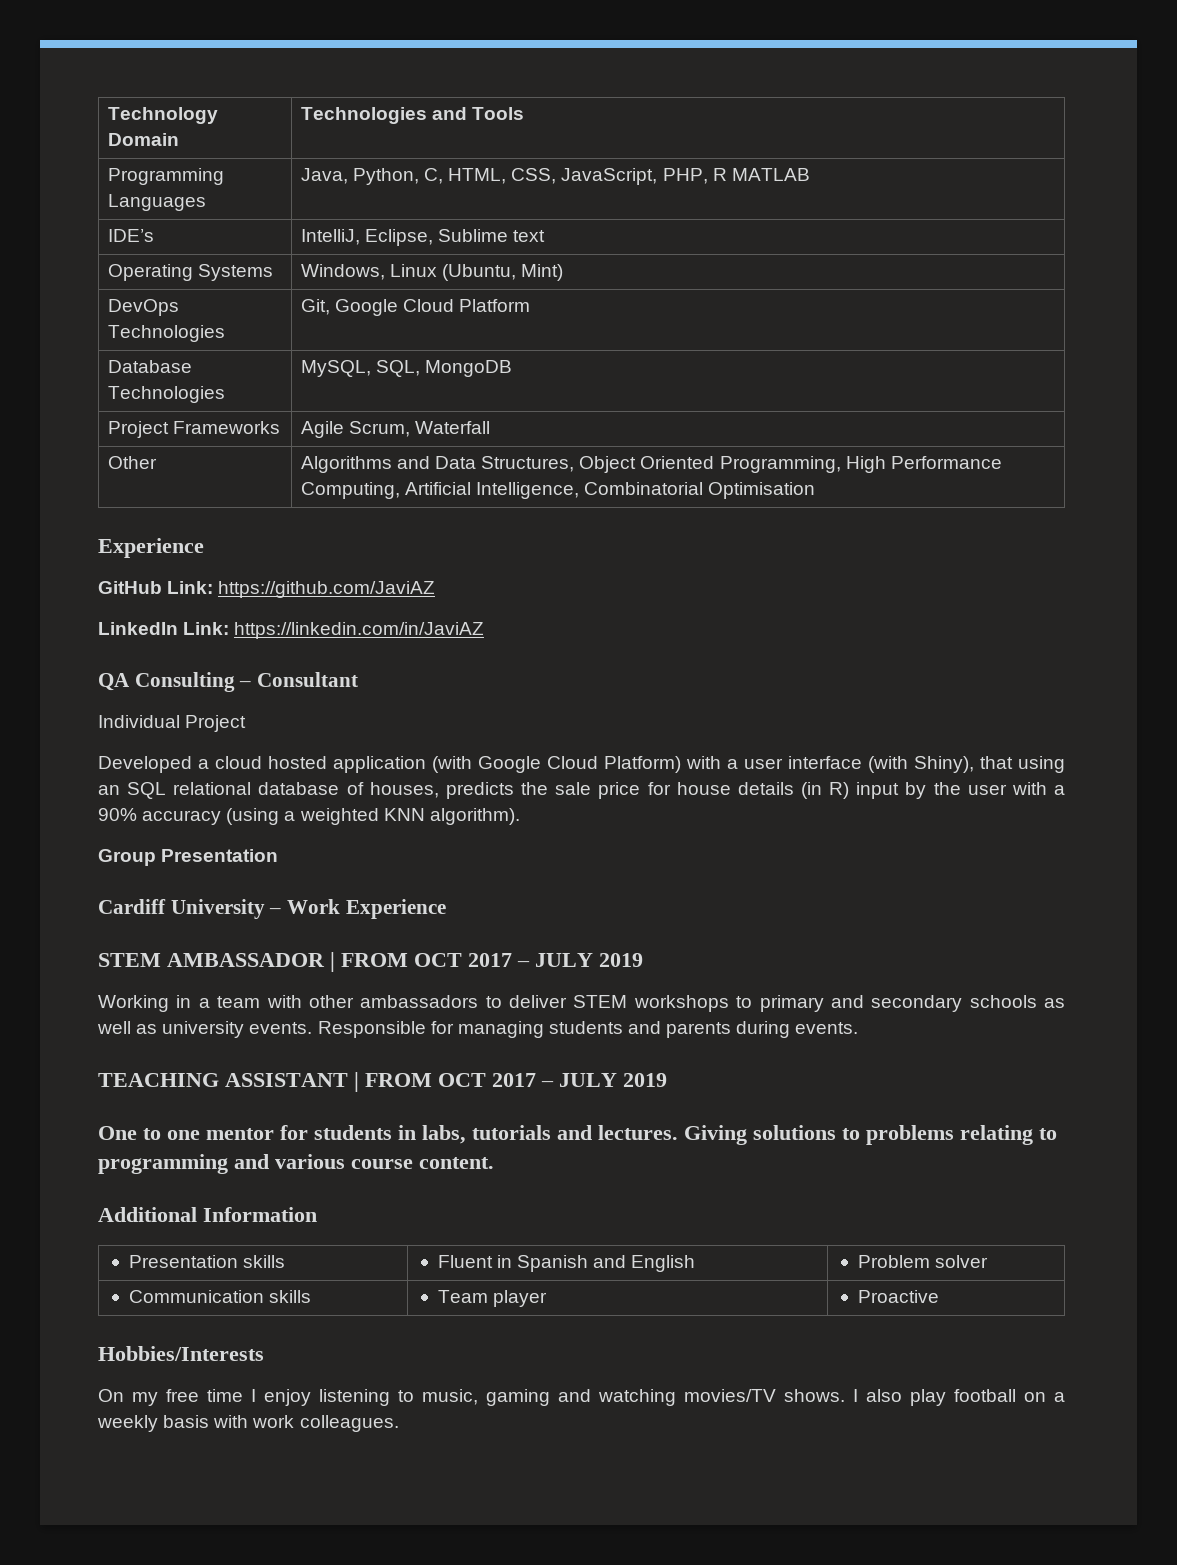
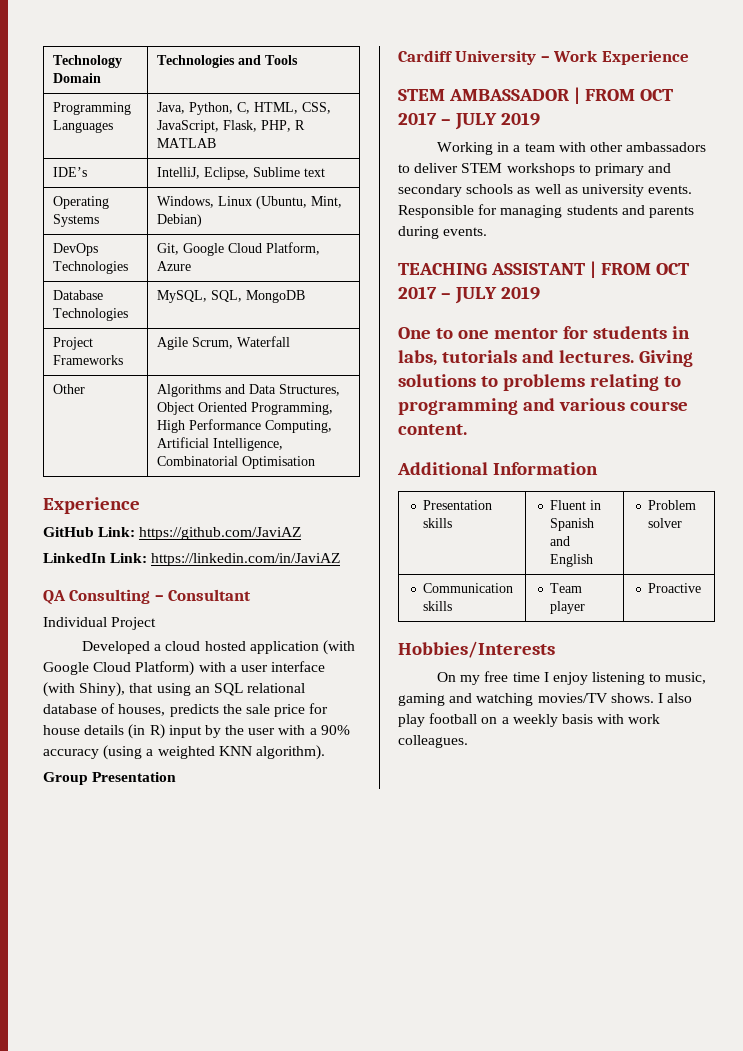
- Programming Languages | Java, Python, C, HTML, CSS, JavaScript, PHP, R MATLAB
+ Programming Languages | Java, Python, C, HTML, CSS, JavaScript, Flask, PHP, R MATLAB
- Operating Systems | Windows, Linux (Ubuntu, Mint)
+ Operating Systems | Windows, Linux (Ubuntu, Mint, Debian)
- DevOps Technologies | Git, Google Cloud Platform
+ DevOps Technologies | Git, Google Cloud Platform, Azure

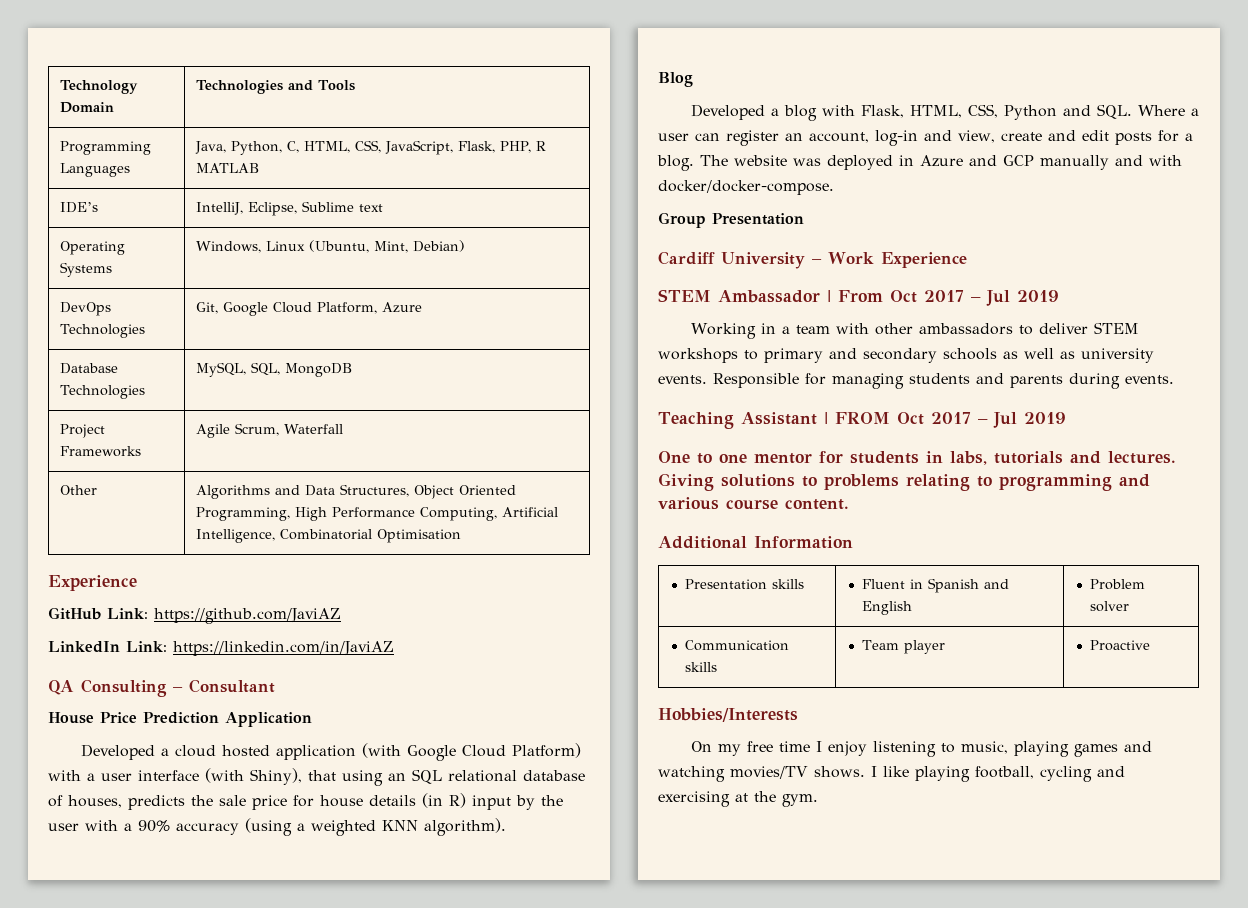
- Individual Project
+ House Price Prediction Application
+ Blog
+ Developed a blog with Flask, HTML, CSS, Python and SQL. Where a user can register an account, log-in and view, create and edit posts for a blog. The website was deployed in Azure and GCP manually and with docker/docker-compose.
- STEM AMBASSADOR | FROM OCT 2017 – JULY 2019
+ STEM Ambassador | From Oct 2017 – Jul 2019
- TEACHING ASSISTANT | FROM OCT 2017 – JULY 2019
+ Teaching Assistant | FROM Oct 2017 – Jul 2019
- On my free time I enjoy listening to music, gaming and watching movies/TV shows.
+ On my free time I enjoy listening to music, playing games and watching movies/TV shows.
- I also play football on a weekly basis with work colleagues.
+ I like playing football, cycling and exercising at the gym.

